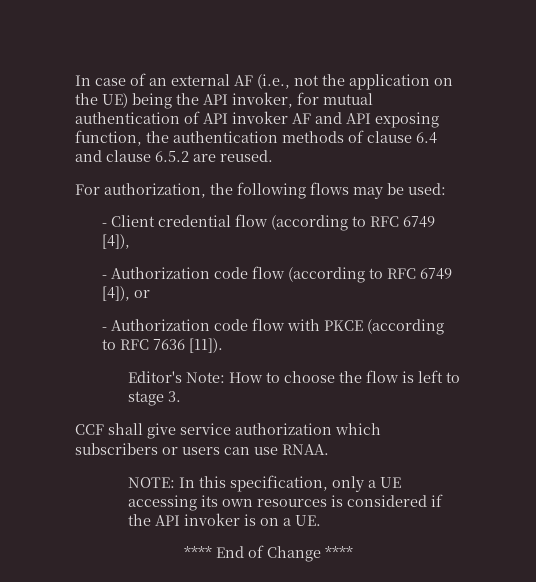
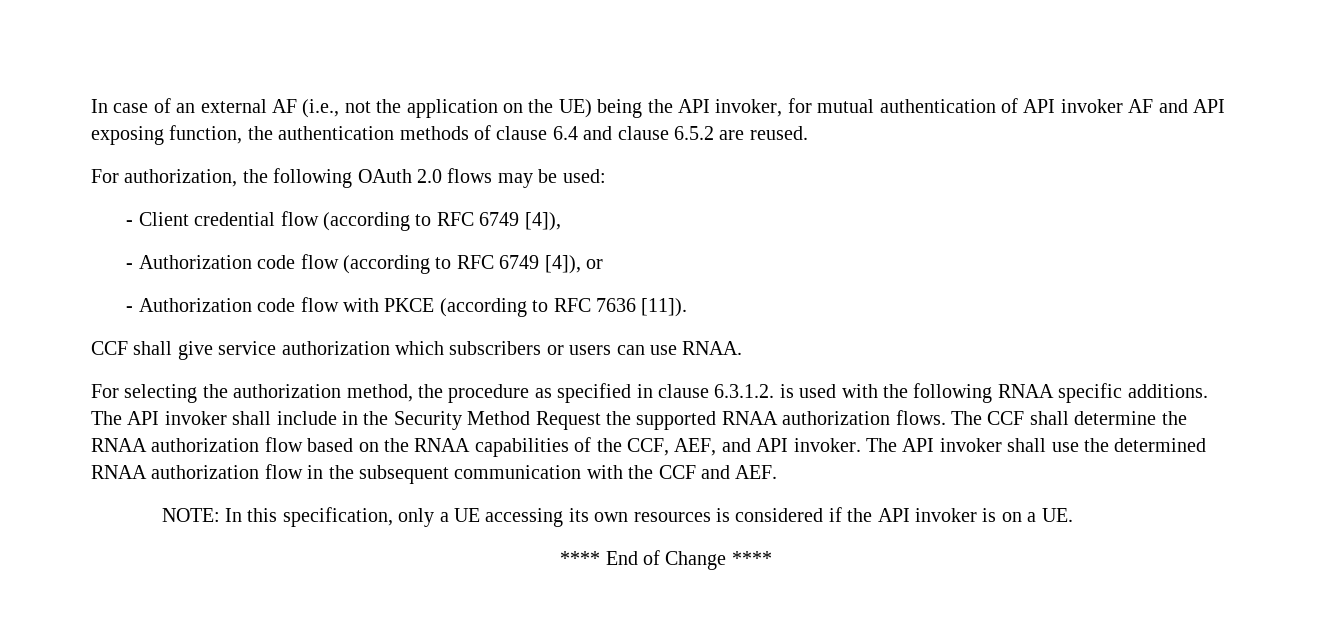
- For authorization, the following flows may be used:
+ For authorization, the following OAuth 2.0 flows may be used:
- Editor's Note: How to choose the flow is left to stage 3.
+ For selecting the authorization method, the procedure as specified in clause 6.3.1.2. is used with the following RNAA specific additions. The API invoker shall include in the Security Method Request the supported RNAA authorization flows. The CCF shall determine the RNAA authorization flow based on the RNAA capabilities of the CCF, AEF, and API invoker. The API invoker shall use the determined RNAA authorization flow in the subsequent communication with the CCF and AEF.

